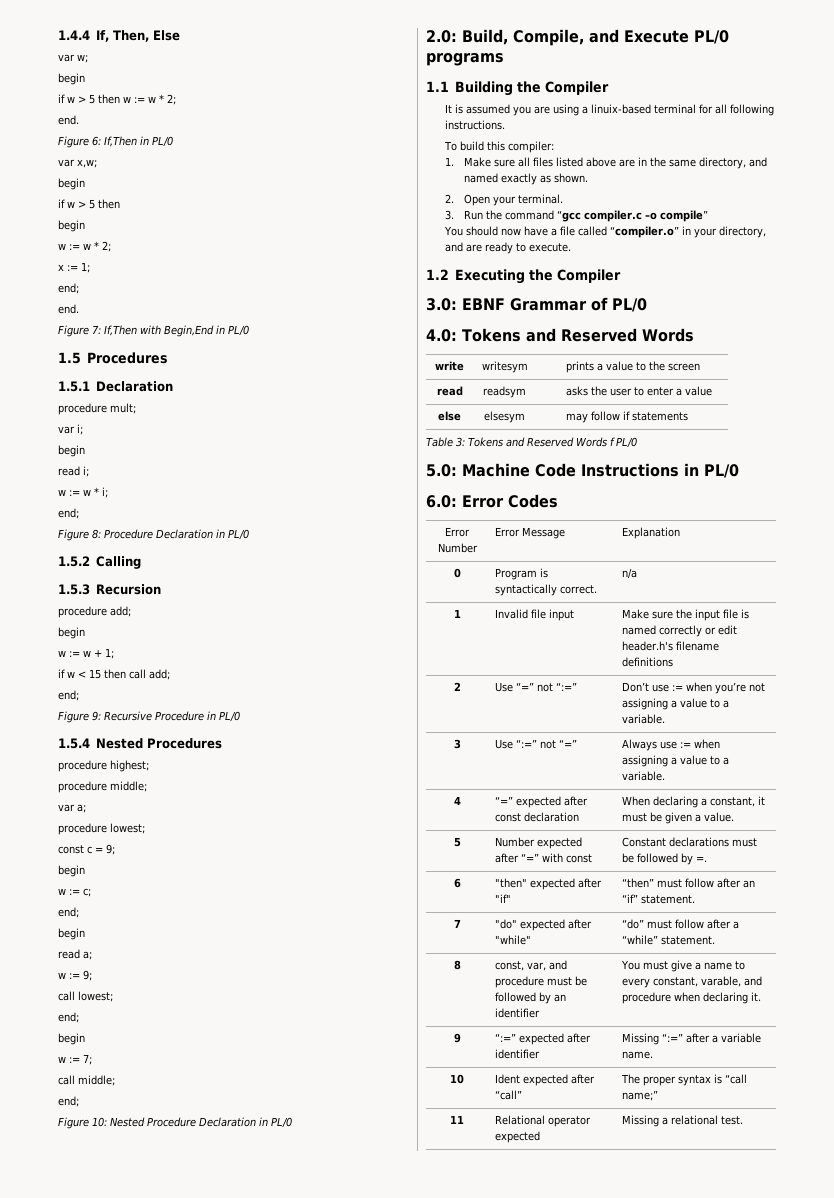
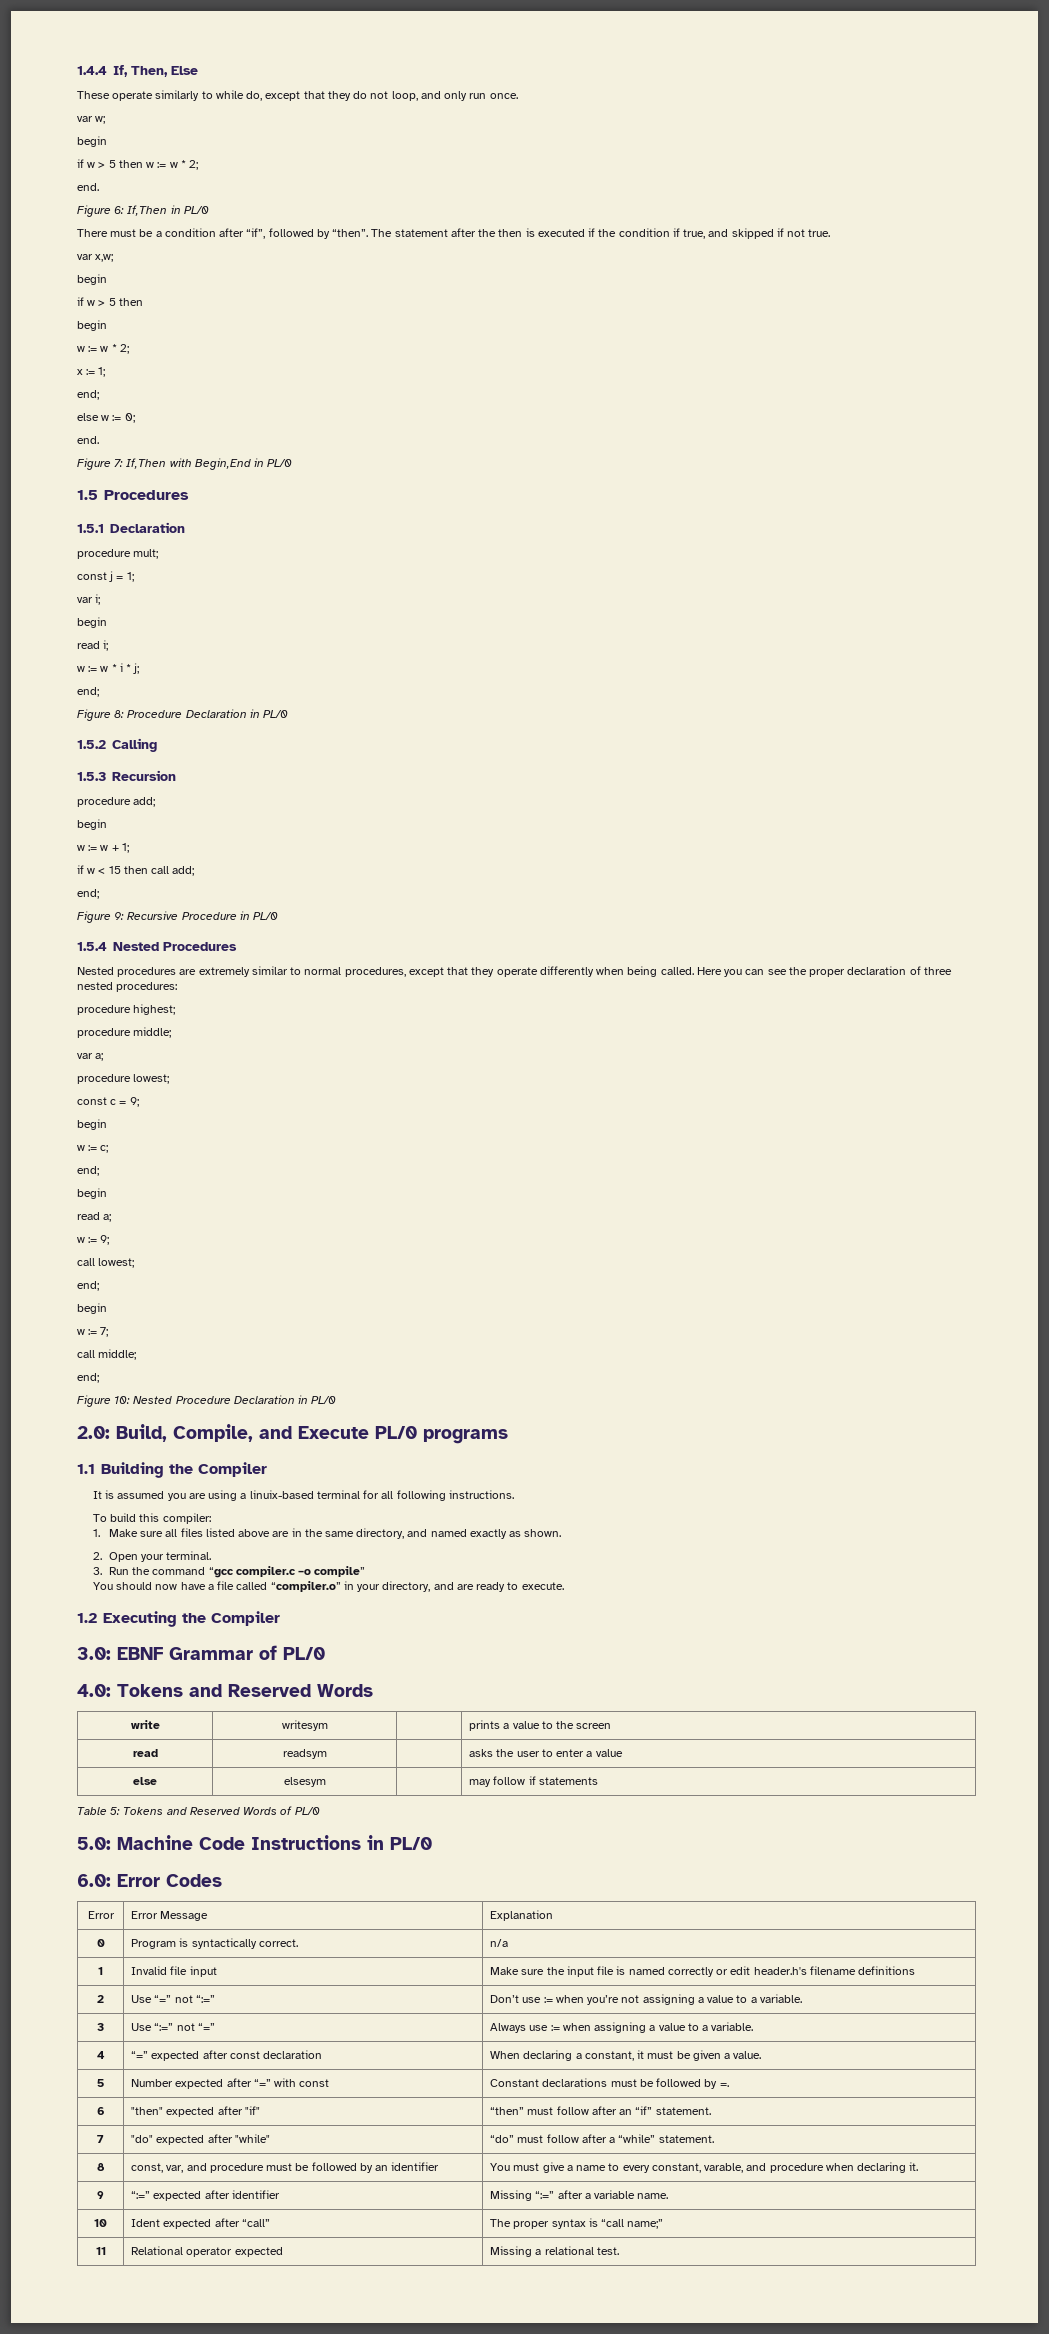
+ These operate similarly to while do, except that they do not loop, and only run once.
+ There must be a condition after “if”, followed by “then”. The statement after the then is executed if the condition if true, and skipped if not true.
+ else w := 0;
+ const j = 1;
- w := w * i;
+ w := w * i * j;
+ Nested procedures are extremely similar to normal procedures, except that they operate differently when being called. Here you can see the proper declaration of three nested procedures:
- Table 3: Tokens and Reserved Words f PL/0
+ Table 5: Tokens and Reserved Words of PL/0
- Error Number | Error Message | Explanation
+ Error | Error Message | Explanation

